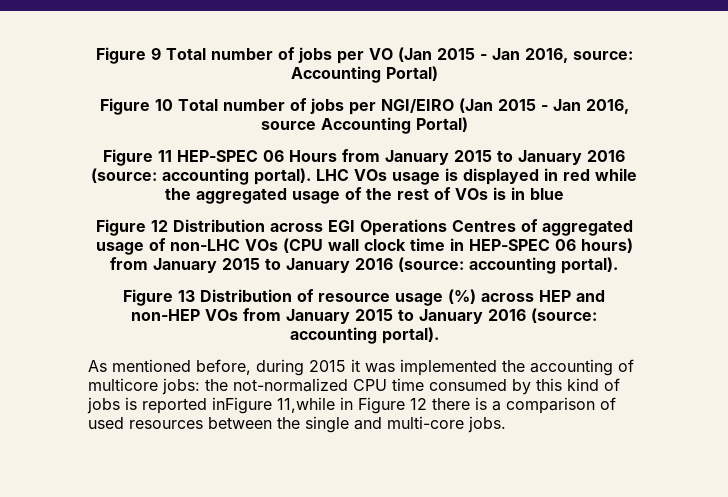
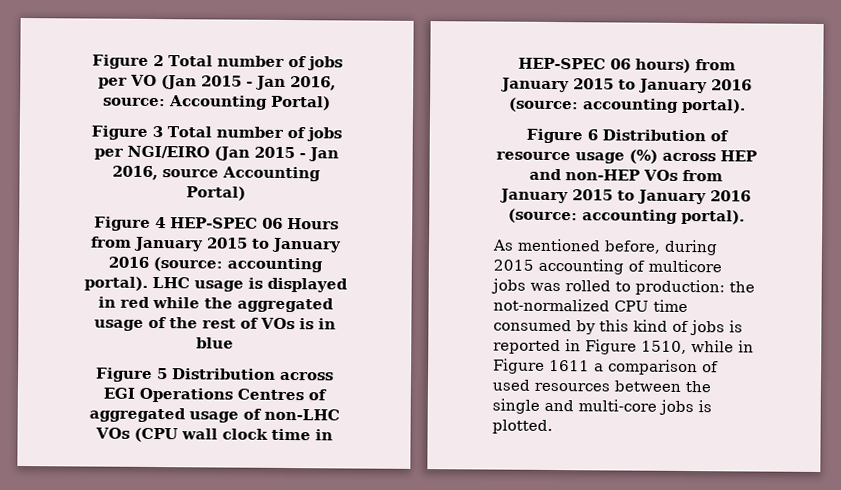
- Figure 9 Total number of jobs per VO (Jan 2015 - Jan 2016, source: Accounting Portal)
+ Figure 2 Total number of jobs per VO (Jan 2015 - Jan 2016, source: Accounting Portal)
- Figure 10 Total number of jobs per NGI/EIRO (Jan 2015 - Jan 2016, source Accounting Portal)
+ Figure 3 Total number of jobs per NGI/EIRO (Jan 2015 - Jan 2016, source Accounting Portal)
- Figure 11 HEP-SPEC 06 Hours from January 2015 to January 2016 (source: accounting portal).
+ Figure 4 HEP-SPEC 06 Hours from January 2015 to January 2016 (source: accounting portal).
- LHC VOs usage is displayed in red while the aggregated usage of the rest of VOs is in blue
+ LHC usage is displayed in red while the aggregated usage of the rest of VOs is in blue
- Figure 12 Distribution across EGI Operations Centres of aggregated usage of non-LHC VOs (CPU wall clock time in HEP-SPEC 06 hours) from January 2015 to January 2016 (source: accounting portal).
+ Figure 5 Distribution across EGI Operations Centres of aggregated usage of non-LHC VOs (CPU wall clock time in HEP-SPEC 06 hours) from January 2015 to January 2016 (source: accounting portal).
- Figure 13 Distribution of resource usage (%) across HEP and non-HEP VOs from January 2015 to January 2016 (source: accounting portal).
+ Figure 6 Distribution of resource usage (%) across HEP and non-HEP VOs from January 2015 to January 2016 (source: accounting portal).
- As mentioned before, during 2015 it was implemented the accounting of multicore jobs: the not-normalized CPU time consumed by this kind of jobs is reported inFigure 11,while in Figure 12 there is a comparison of used resources between the single and multi-core jobs.
+ As mentioned before, during 2015 accounting of multicore jobs was rolled to production: the not-normalized CPU time consumed by this kind of jobs is reported in Figure 1510, while in Figure 1611 a comparison of used resources between the single and multi-core jobs is plotted.

